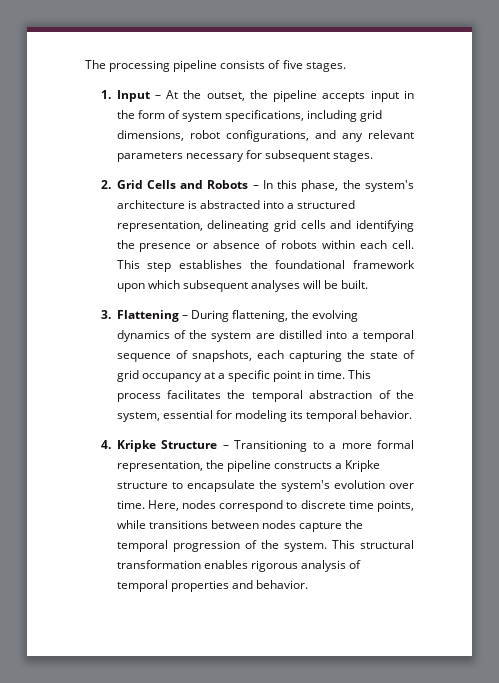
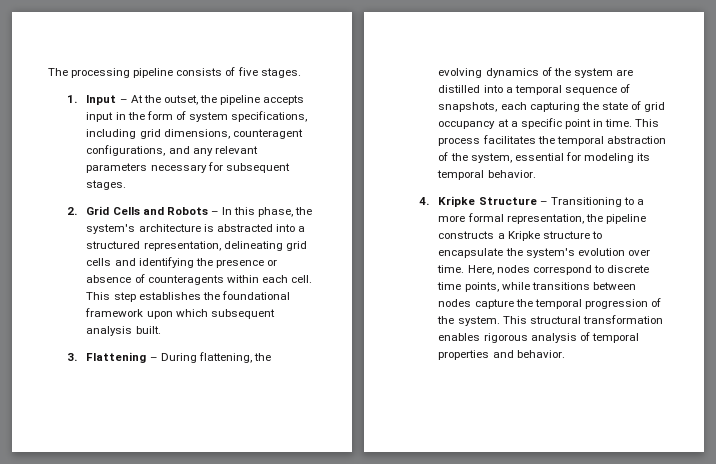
- 1. Input – At the outset, the pipeline accepts input in the form of system specifications, including grid dimensions, robot configurations, and any relevant parameters necessary for subsequent stages.
+ 1. Input – At the outset, the pipeline accepts input in the form of system specifications, including grid dimensions, counteragent configurations, and any relevant parameters necessary for subsequent stages.
- 2. Grid Cells and Robots – In this phase, the system's architecture is abstracted into a structured representation, delineating grid cells and identifying the presence or absence of robots within each cell.
+ 2. Grid Cells and Robots – In this phase, the system's architecture is abstracted into a structured representation, delineating grid cells and identifying the presence or absence of counteragents within each cell.
- This step establishes the foundational framework upon which subsequent analyses will be built.
+ This step establishes the foundational framework upon which subsequent analysis built.

